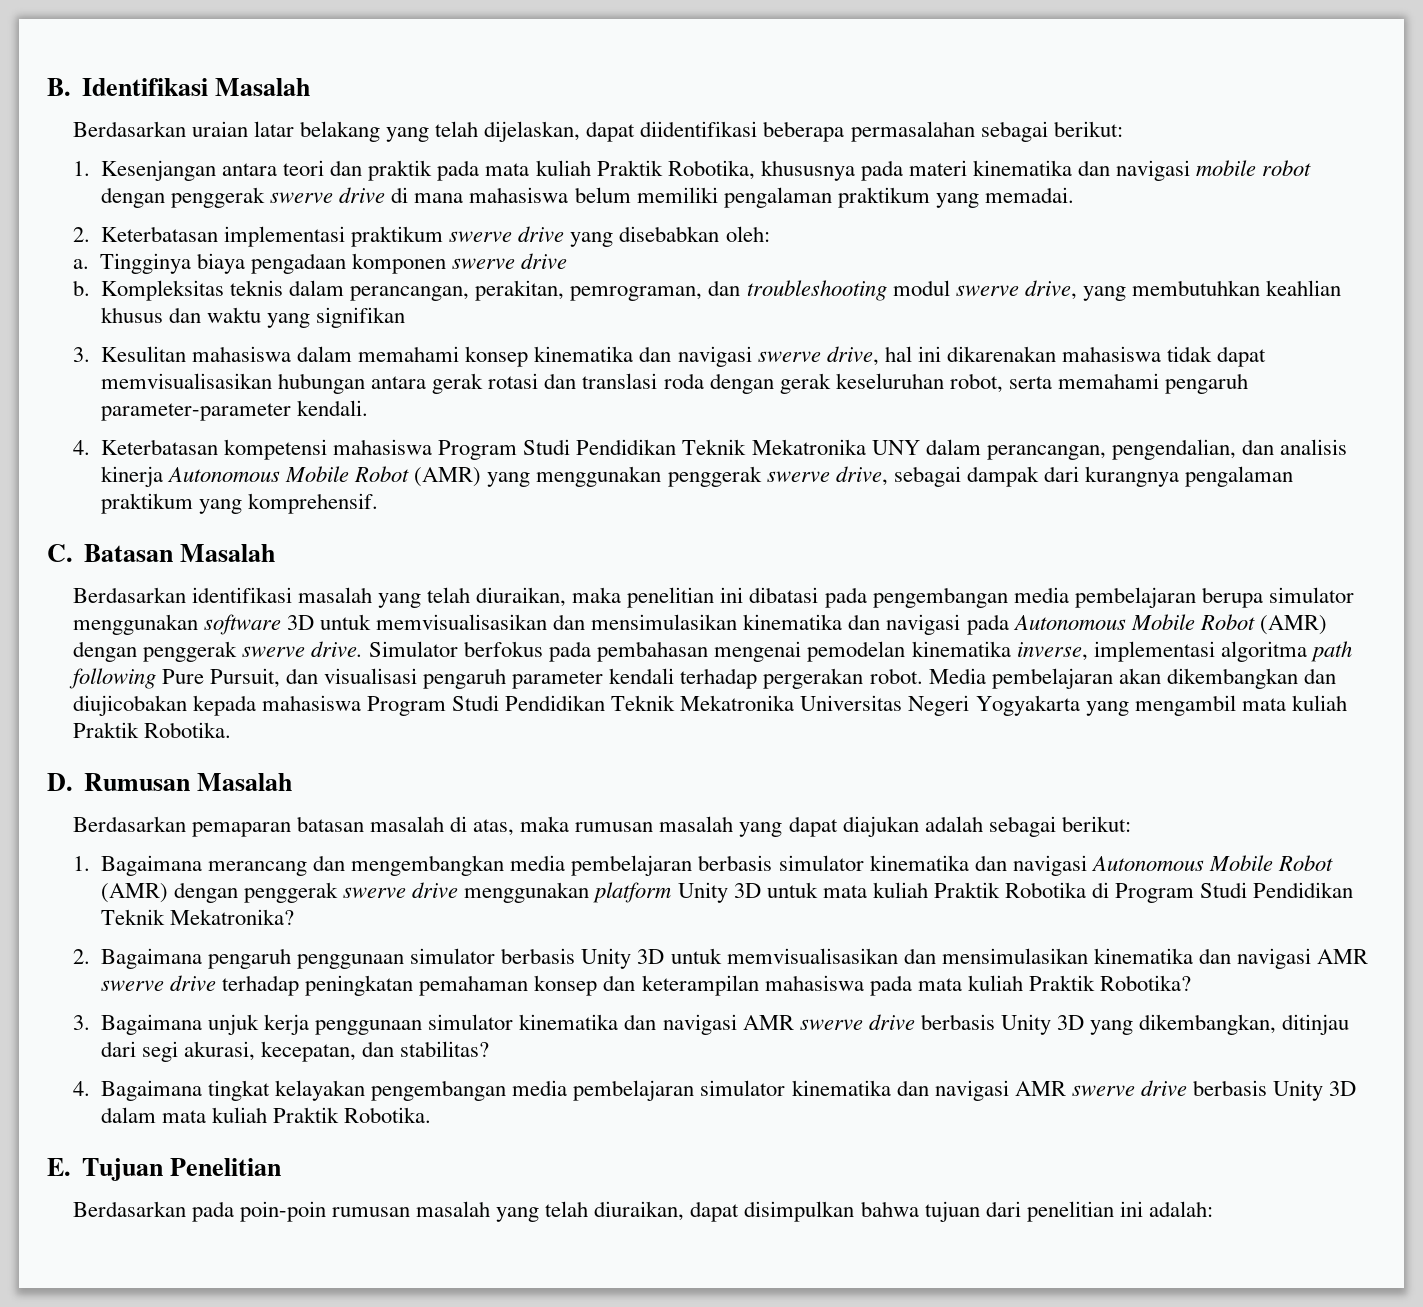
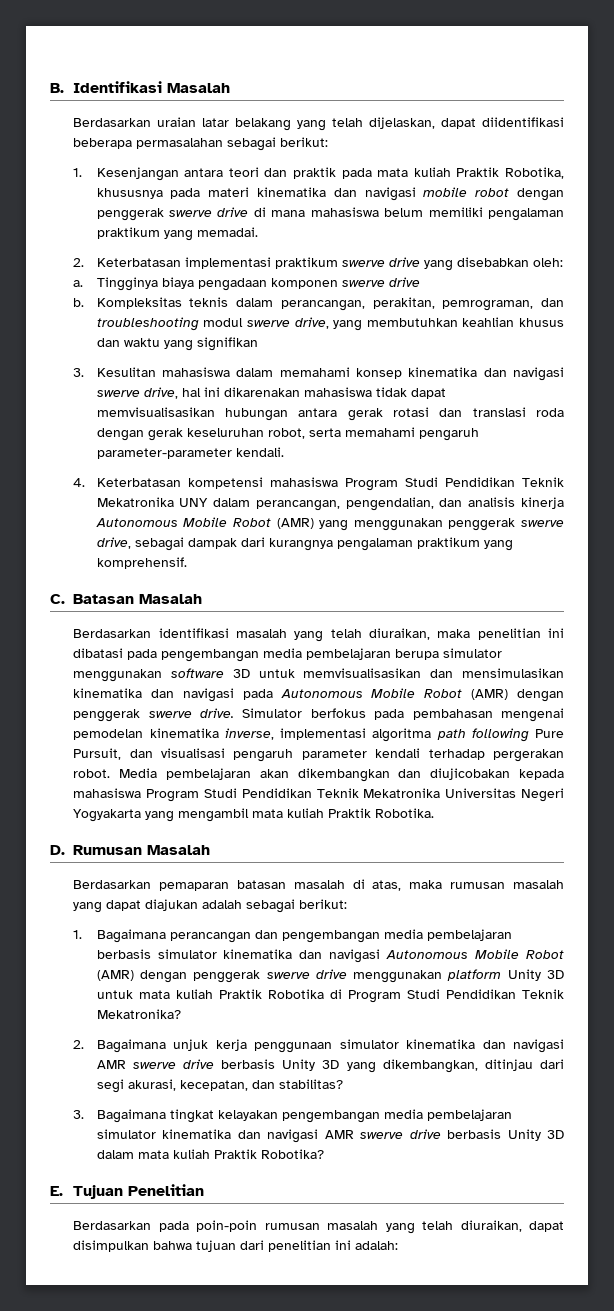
- 1. Bagaimana merancang dan mengembangkan media pembelajaran berbasis simulator kinematika dan navigasi Autonomous Mobile Robot (AMR) dengan penggerak swerve drive menggunakan platform Unity 3D untuk mata kuliah Praktik Robotika di Program Studi Pendidikan Teknik Mekatronika?
+ 1. Bagaimana perancangan dan pengembangan media pembelajaran berbasis simulator kinematika dan navigasi Autonomous Mobile Robot (AMR) dengan penggerak swerve drive menggunakan platform Unity 3D untuk mata kuliah Praktik Robotika di Program Studi Pendidikan Teknik Mekatronika?
- 2. Bagaimana pengaruh penggunaan simulator berbasis Unity 3D untuk memvisualisasikan dan mensimulasikan kinematika dan navigasi AMR swerve drive terhadap peningkatan pemahaman konsep dan keterampilan mahasiswa pada mata kuliah Praktik Robotika?
- 3. Bagaimana unjuk kerja penggunaan simulator kinematika dan navigasi AMR swerve drive berbasis Unity 3D yang dikembangkan, ditinjau dari segi akurasi, kecepatan, dan stabilitas?
+ 2. Bagaimana unjuk kerja penggunaan simulator kinematika dan navigasi AMR swerve drive berbasis Unity 3D yang dikembangkan, ditinjau dari segi akurasi, kecepatan, dan stabilitas?
- 4. Bagaimana tingkat kelayakan pengembangan media pembelajaran simulator kinematika dan navigasi AMR swerve drive berbasis Unity 3D dalam mata kuliah Praktik Robotika.
+ 3. Bagaimana tingkat kelayakan pengembangan media pembelajaran simulator kinematika dan navigasi AMR swerve drive berbasis Unity 3D dalam mata kuliah Praktik Robotika?

